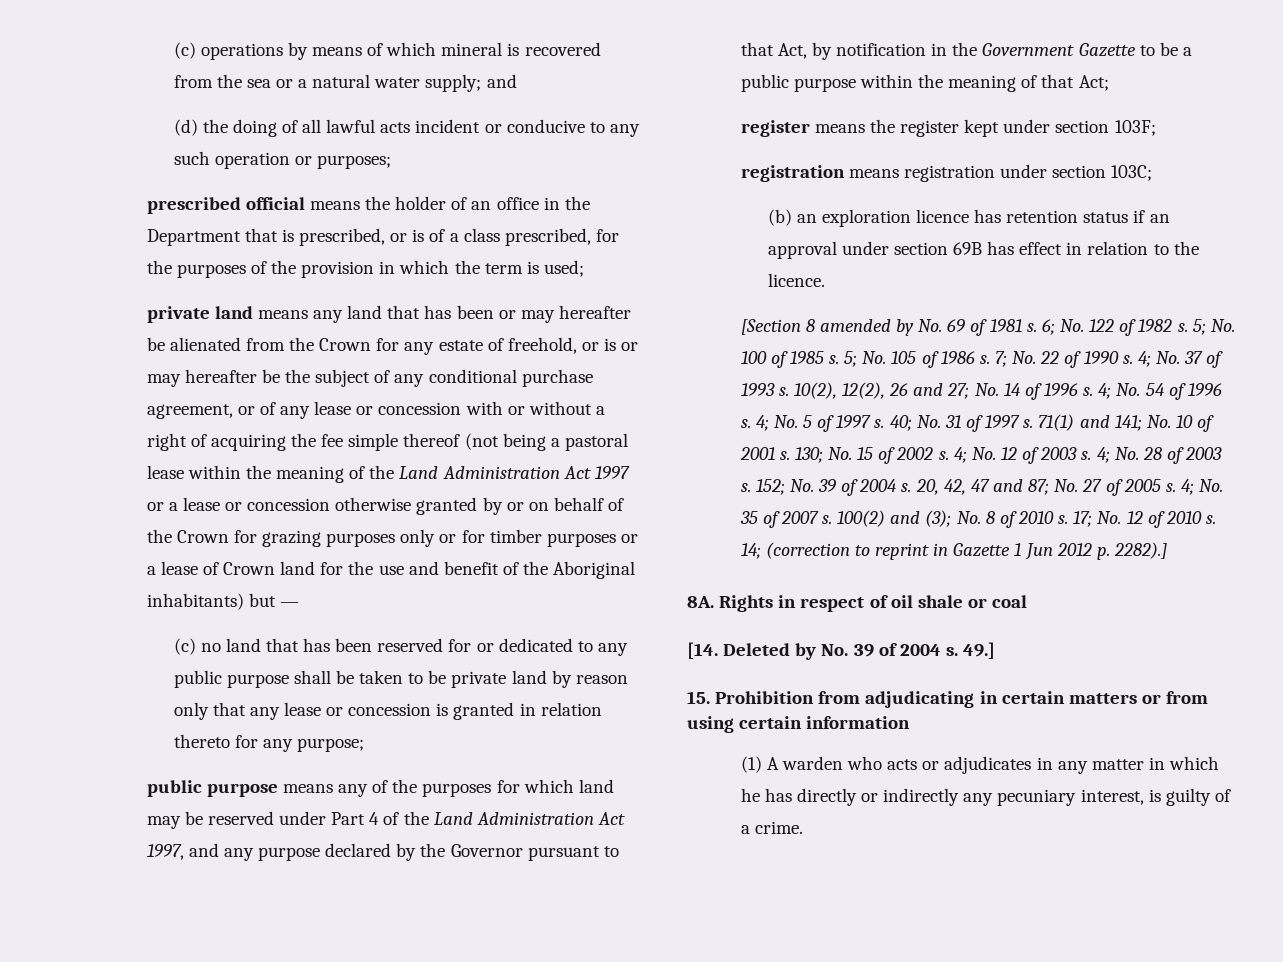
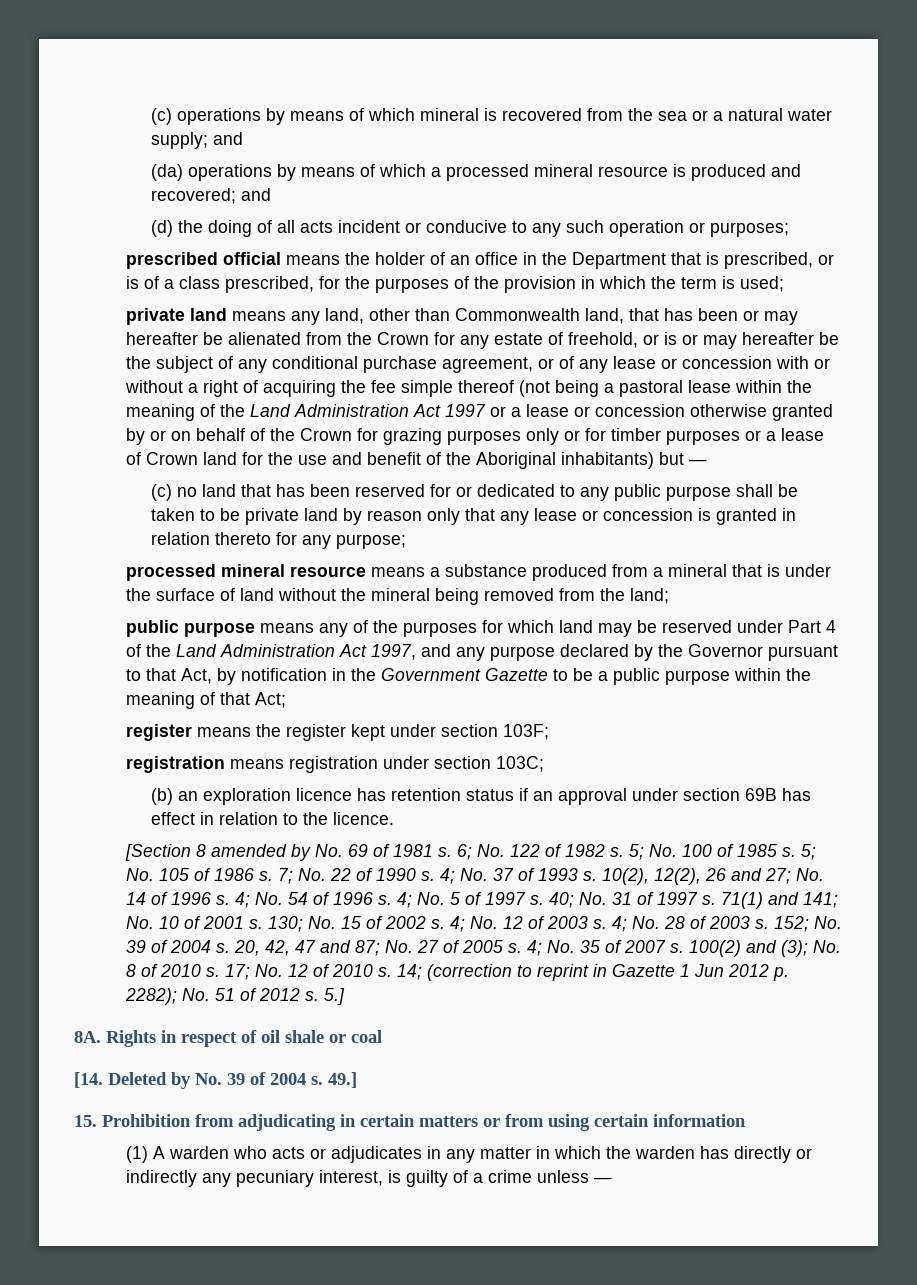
+ (da) operations by means of which a processed mineral resource is produced and recovered; and
- (d) the doing of all lawful acts incident or conducive to any such operation or purposes;
+ (d) the doing of all acts incident or conducive to any such operation or purposes;
- private land means any land that has been or may hereafter be alienated from the Crown for any estate of freehold, or is or may hereafter be the subject of any conditional purchase agreement, or of any lease or concession with or without a right of acquiring the fee simple thereof (not being a pastoral lease within the meaning of the Land Administration Act 1997 or a lease or concession otherwise granted by or on behalf of the Crown for grazing purposes only or for timber purposes or a lease of Crown land for the use and benefit of the Aboriginal inhabitants) but —
+ private land means any land, other than Commonwealth land, that has been or may hereafter be alienated from the Crown for any estate of freehold, or is or may hereafter be the subject of any conditional purchase agreement, or of any lease or concession with or without a right of acquiring the fee simple thereof (not being a pastoral lease within the meaning of the Land Administration Act 1997 or a lease or concession otherwise granted by or on behalf of the Crown for grazing purposes only or for timber purposes or a lease of Crown land for the use and benefit of the Aboriginal inhabitants) but —
+ processed mineral resource means a substance produced from a mineral that is under the surface of land without the mineral being removed from the land;
- 14; (correction to reprint in Gazette 1 Jun 2012 p. 2282).]
+ 14; (correction to reprint in Gazette 1 Jun 2012 p. 2282); No. 51 of 2012 s. 5.]
- (1) A warden who acts or adjudicates in any matter in which he has directly or indirectly any pecuniary interest, is guilty of a crime.
+ (1) A warden who acts or adjudicates in any matter in which the warden has directly or indirectly any pecuniary interest, is guilty of a crime unless —

